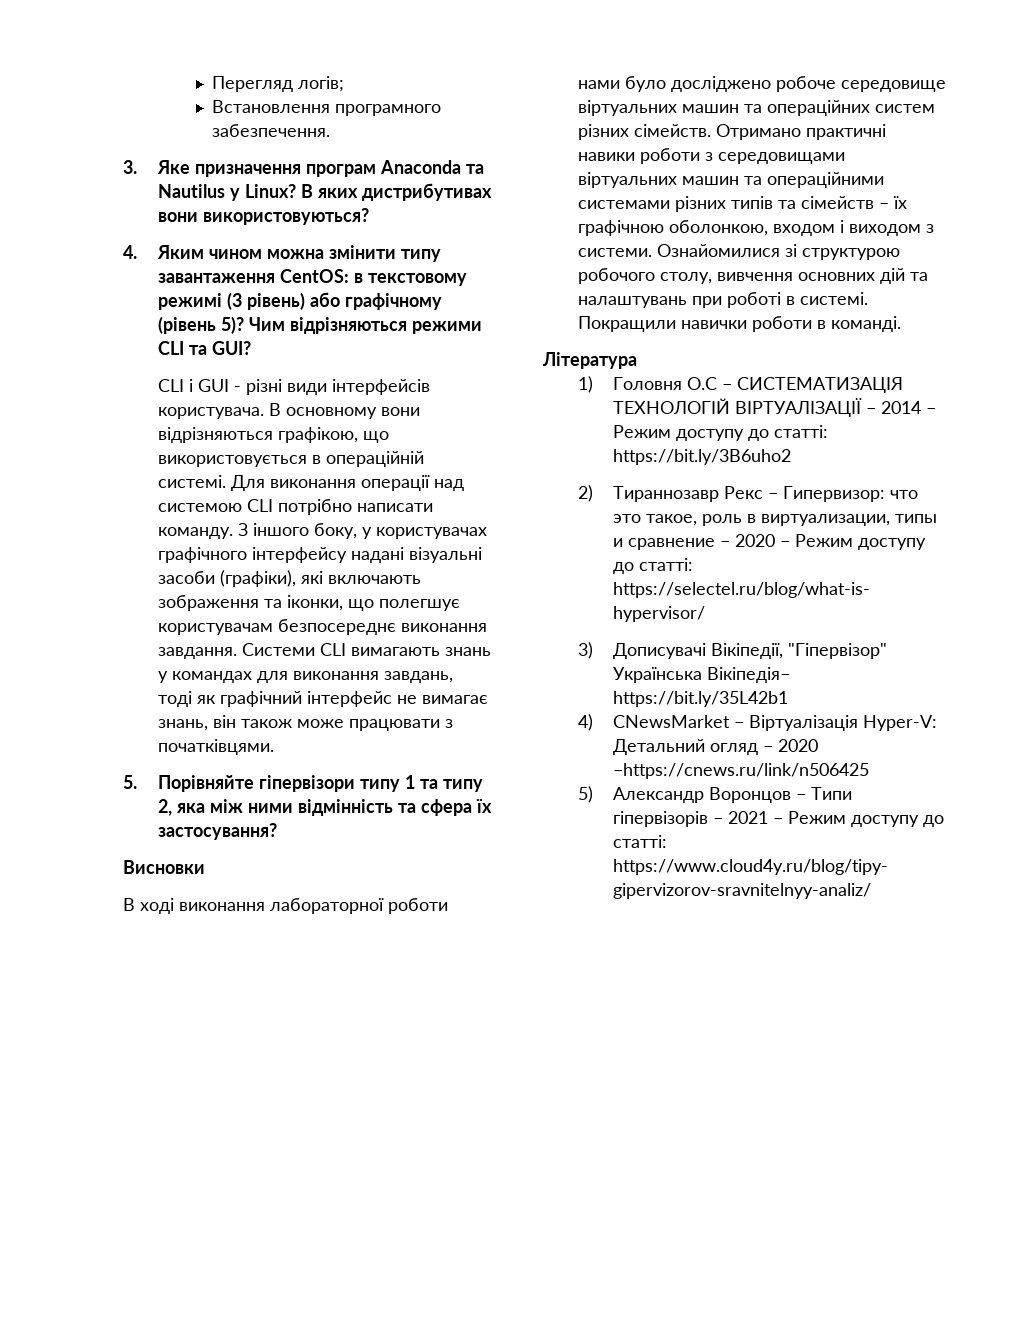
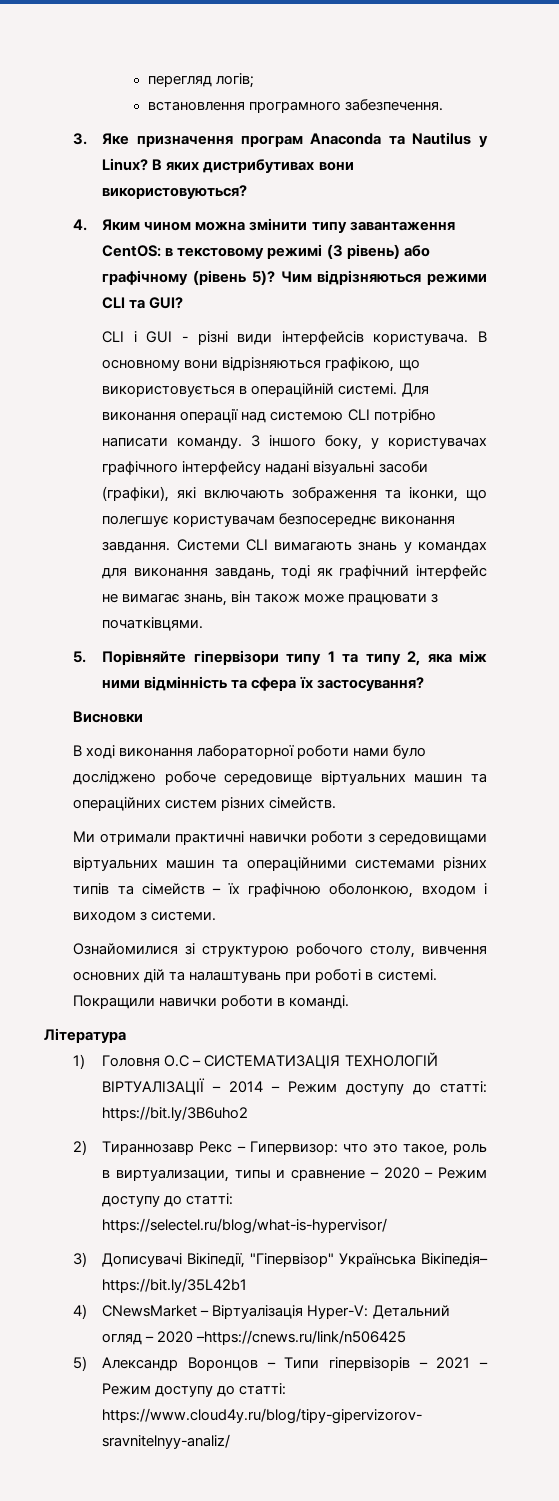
- Перегляд логів;
+ перегляд логів;
- Встановлення програмного забезпечення.
+ встановлення програмного забезпечення.
- В ході виконання лабораторної роботи нами було досліджено робоче середовище віртуальних машин та операційних систем різних сімейств. Отримано практичні навики роботи з середовищами віртуальних машин та операційними системами різних типів та сімейств – їх графічною оболонкою, входом і виходом з системи. Ознайомилися зі структурою робочого столу, вивчення основних дій та налаштувань при роботі в системі.
+ В ході виконання лабораторної роботи нами було досліджено робоче середовище віртуальних машин та операційних систем різних сімейств.
+ Ми отримали практичні навички роботи з середовищами віртуальних машин та операційними системами різних типів та сімейств – їх графічною оболонкою, входом і виходом з системи.
+ Ознайомилися зі структурою робочого столу, вивчення основних дій та налаштувань при роботі в системі.

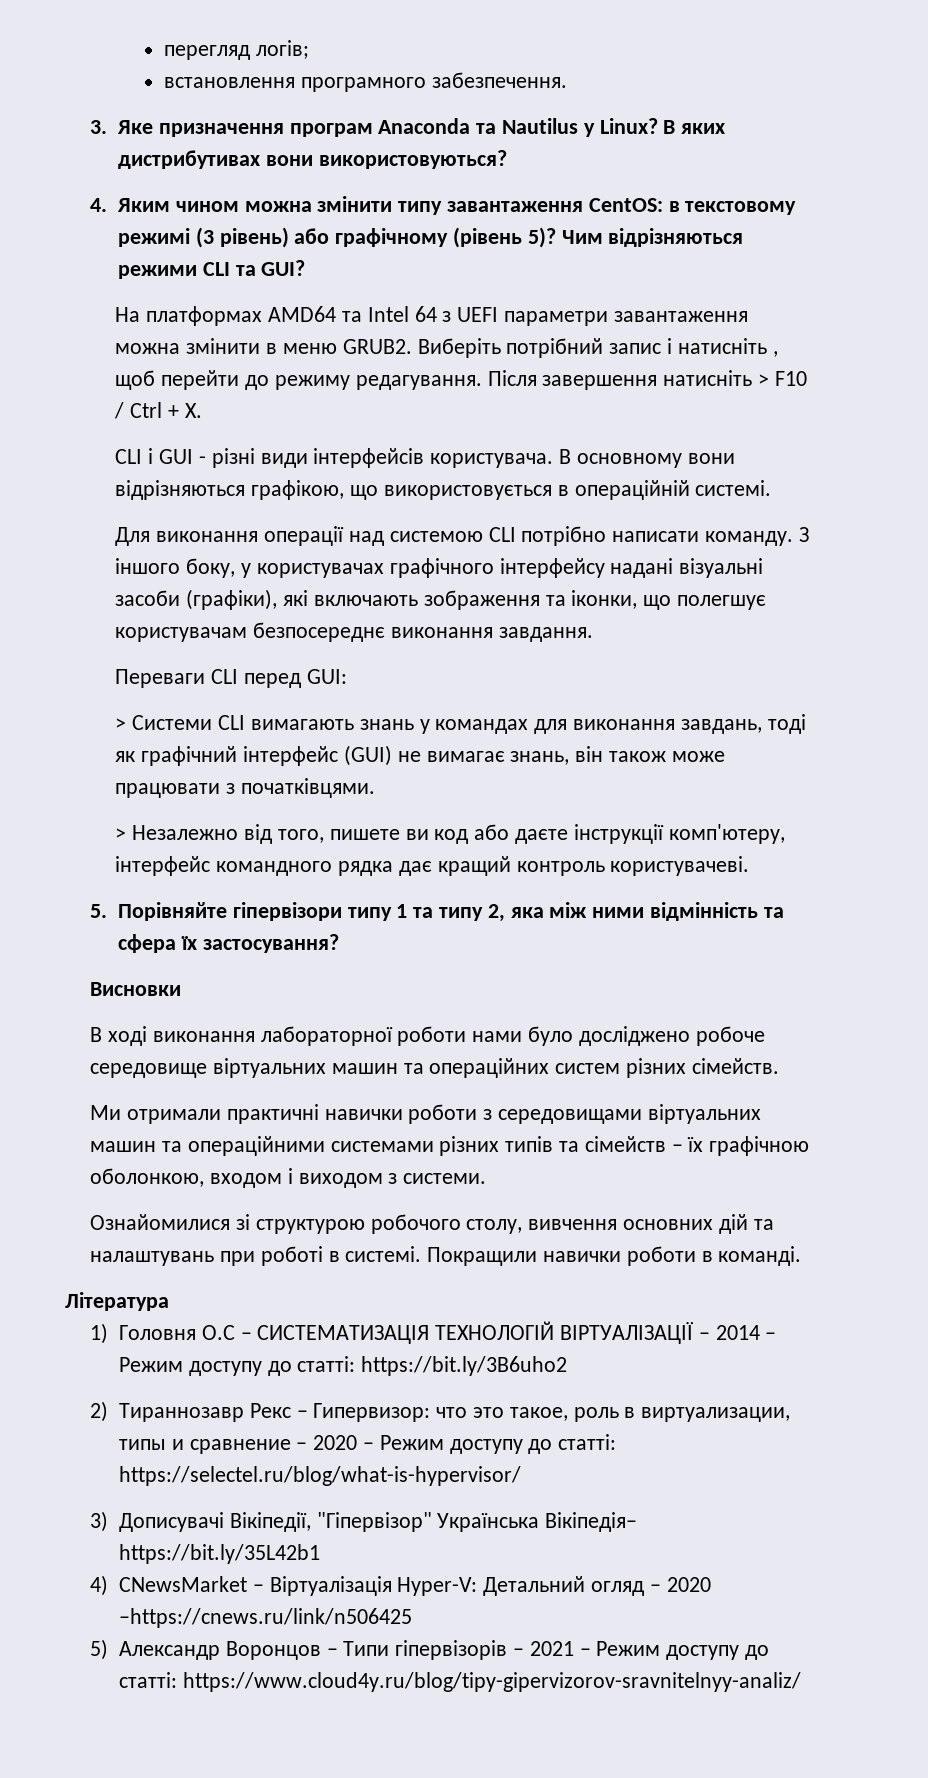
+ На платформах AMD64 та Intel 64 з UEFI параметри завантаження можна змінити в меню GRUB2. Виберіть потрібний запис і натисніть , щоб перейти до режиму редагування. Після завершення натисніть > F10 / Ctrl + X.
- В основному вони відрізняються графікою, що використовується в операційній системі. Для виконання операції над системою CLI потрібно написати команду.
+ В основному вони відрізняються графікою, що використовується в операційній системі.
+ Для виконання операції над системою CLI потрібно написати команду.
- З іншого боку, у користувачах графічного інтерфейсу надані візуальні засоби (графіки), які включають зображення та іконки, що полегшує користувачам безпосереднє виконання завдання. Системи CLI вимагають знань у командах для виконання завдань, тоді як графічний інтерфейс не вимагає знань, він також може працювати з початківцями.
+ З іншого боку, у користувачах графічного інтерфейсу надані візуальні засоби (графіки), які включають зображення та іконки, що полегшує користувачам безпосереднє виконання завдання.
+ Переваги CLI перед GUI:
+ > Системи CLI вимагають знань у командах для виконання завдань, тоді як графічний інтерфейс (GUI) не вимагає знань, він також може працювати з початківцями.
+ > Незалежно від того, пишете ви код або даєте інструкції комп'ютеру, інтерфейс командного рядка дає кращий контроль користувачеві.

